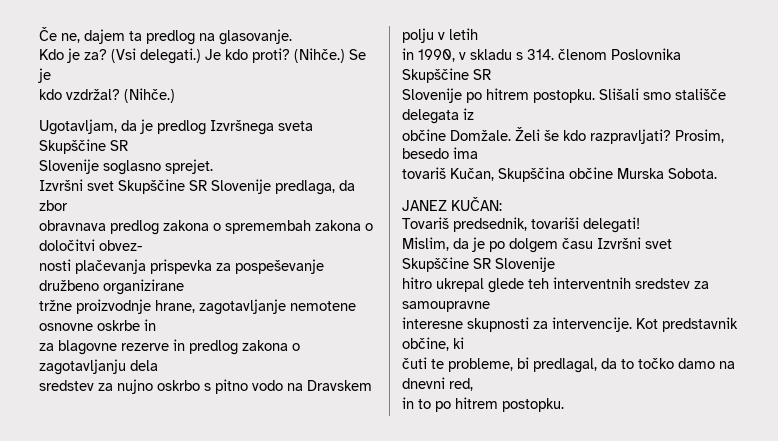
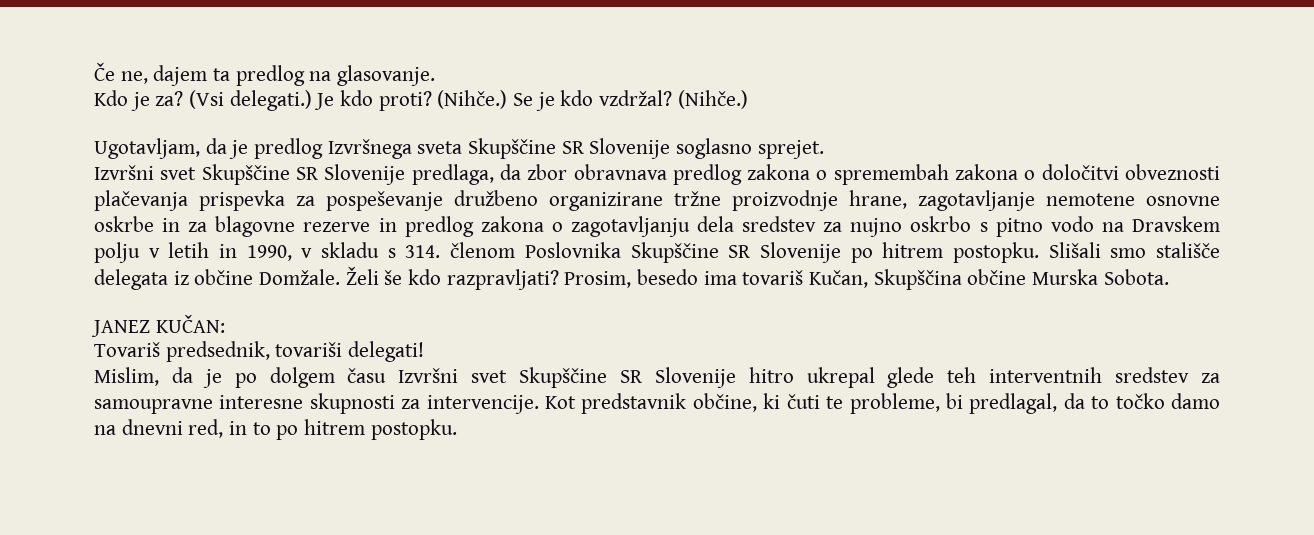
- Se je
- kdo vzdržal?
+ Se je kdo vzdržal?
- Ugotavljam, da je predlog Izvršnega sveta Skupščine SR
- Slovenije soglasno sprejet.
+ Ugotavljam, da je predlog Izvršnega sveta Skupščine SR Slovenije soglasno sprejet.
- Izvršni svet Skupščine SR Slovenije predlaga, da zbor
- obravnava predlog zakona o spremembah zakona o določitvi obvez-
- nosti plačevanja prispevka za pospeševanje družbeno organizirane
- tržne proizvodnje hrane, zagotavljanje nemotene osnovne oskrbe in
- za blagovne rezerve in predlog zakona o zagotavljanju dela
- sredstev za nujno oskrbo s pitno vodo na Dravskem polju v letih
- in 1990, v skladu s 314. členom Poslovnika Skupščine SR
- Slovenije po hitrem postopku.
+ Izvršni svet Skupščine SR Slovenije predlaga, da zbor obravnava predlog zakona o spremembah zakona o določitvi obveznosti plačevanja prispevka za pospeševanje družbeno organizirane tržne proizvodnje hrane, zagotavljanje nemotene osnovne oskrbe in za blagovne rezerve in predlog zakona o zagotavljanju dela sredstev za nujno oskrbo s pitno vodo na Dravskem polju v letih in 1990, v skladu s 314. členom Poslovnika Skupščine SR Slovenije po hitrem postopku.
- Slišali smo stališče delegata iz
- občine Domžale.
+ Slišali smo stališče delegata iz občine Domžale.
- Prosim, besedo ima
- tovariš Kučan, Skupščina občine Murska Sobota.
+ Prosim, besedo ima tovariš Kučan, Skupščina občine Murska Sobota.
- Mislim, da je po dolgem času Izvršni svet Skupščine SR Slovenije
- hitro ukrepal glede teh interventnih sredstev za samoupravne
- interesne skupnosti za intervencije.
+ Mislim, da je po dolgem času Izvršni svet Skupščine SR Slovenije hitro ukrepal glede teh interventnih sredstev za samoupravne interesne skupnosti za intervencije.
- Kot predstavnik občine, ki
- čuti te probleme, bi predlagal, da to točko damo na dnevni red,
- in to po hitrem postopku.
+ Kot predstavnik občine, ki čuti te probleme, bi predlagal, da to točko damo na dnevni red, in to po hitrem postopku.

